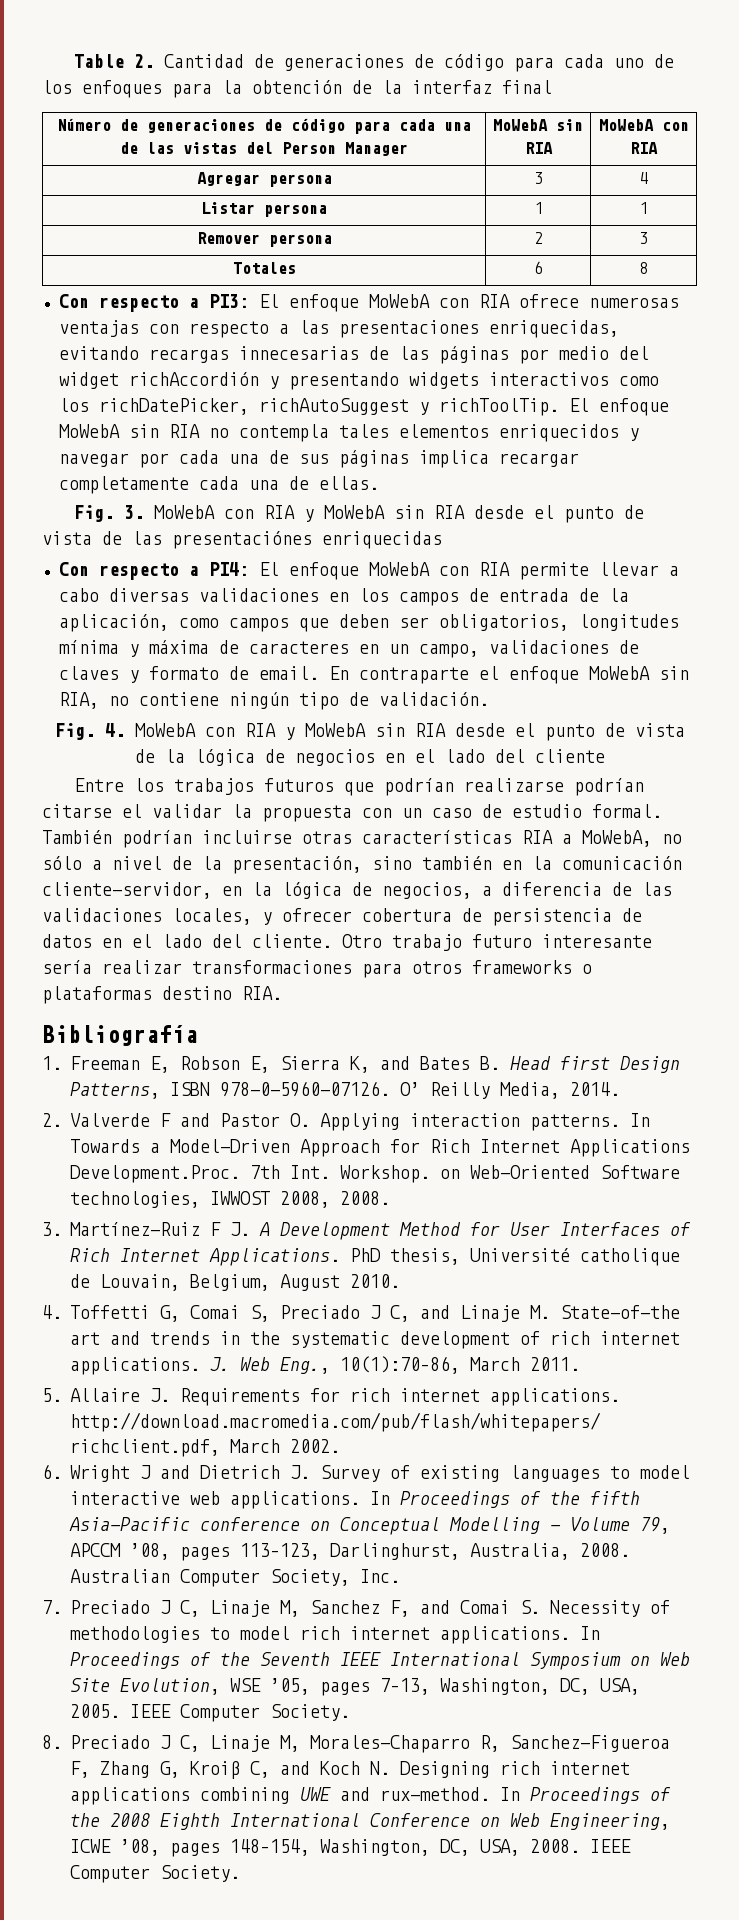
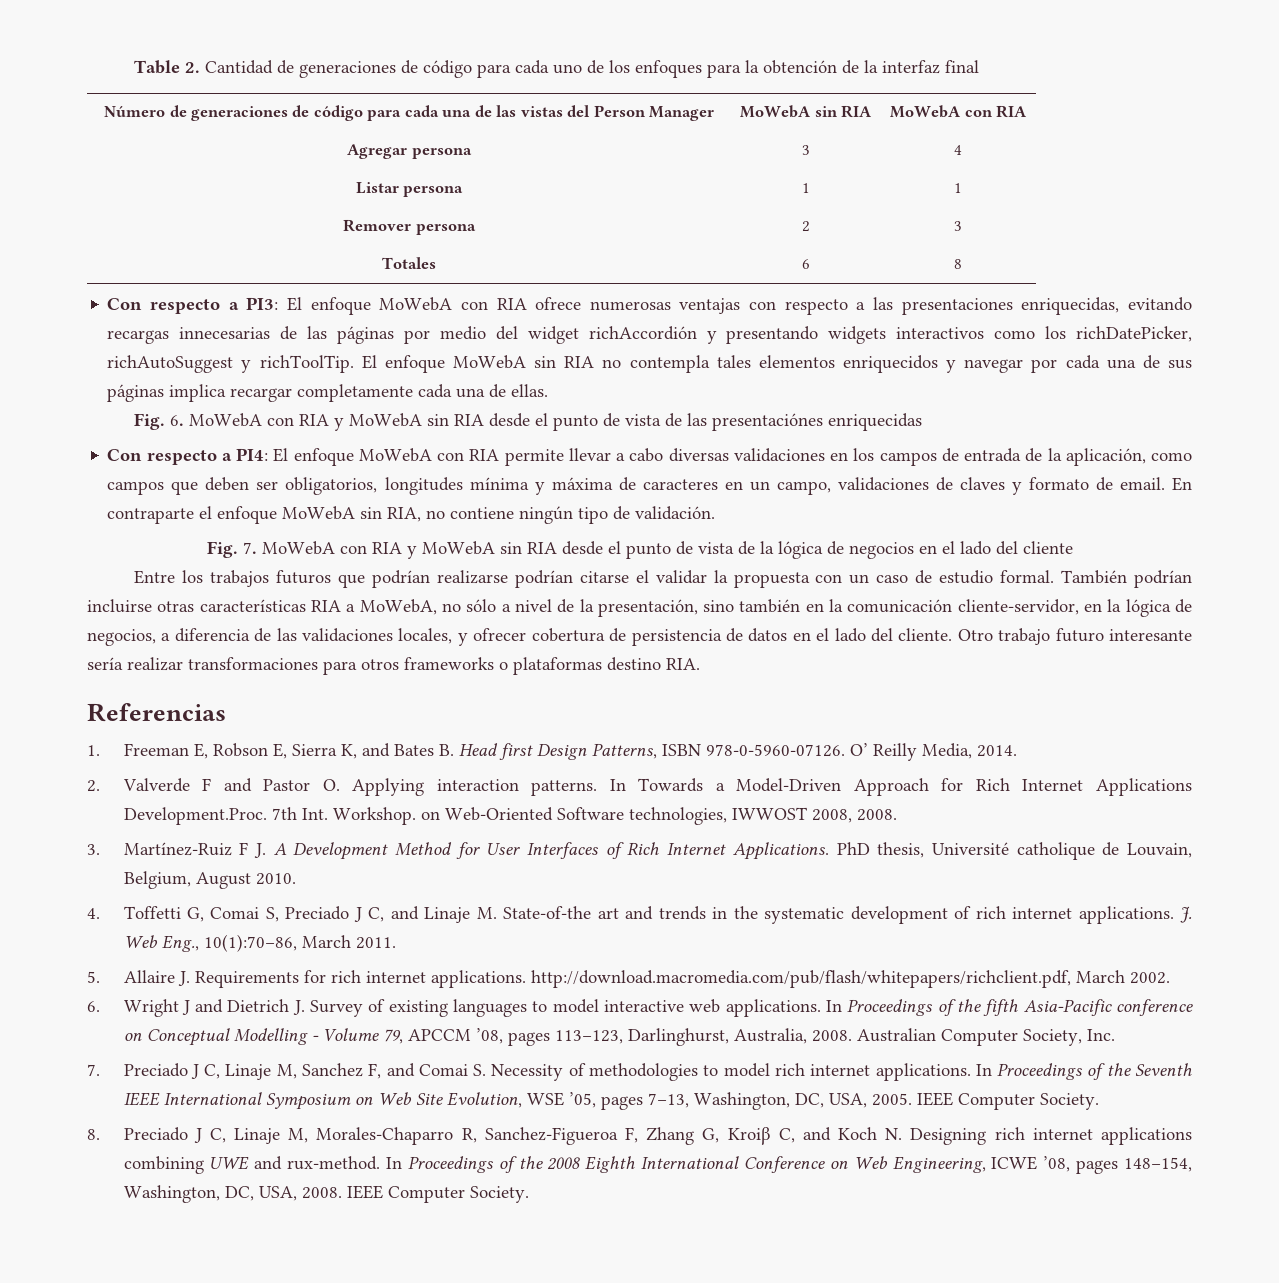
- Fig. 3. MoWebA con RIA y MoWebA sin RIA desde el punto de vista de las presentaciónes enriquecidas
+ Fig. 6. MoWebA con RIA y MoWebA sin RIA desde el punto de vista de las presentaciónes enriquecidas
- Fig. 4. MoWebA con RIA y MoWebA sin RIA desde el punto de vista de la lógica de negocios en el lado del cliente
+ Fig. 7. MoWebA con RIA y MoWebA sin RIA desde el punto de vista de la lógica de negocios en el lado del cliente
- Bibliografía
+ Referencias

